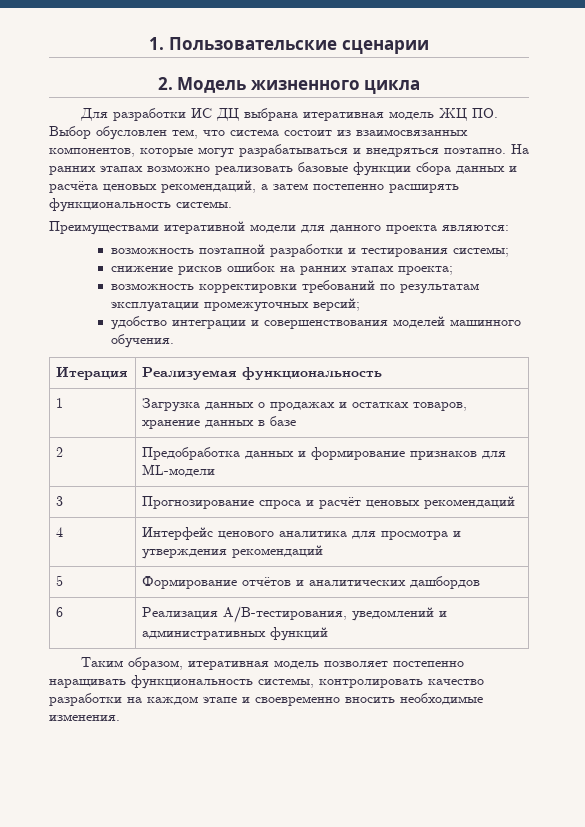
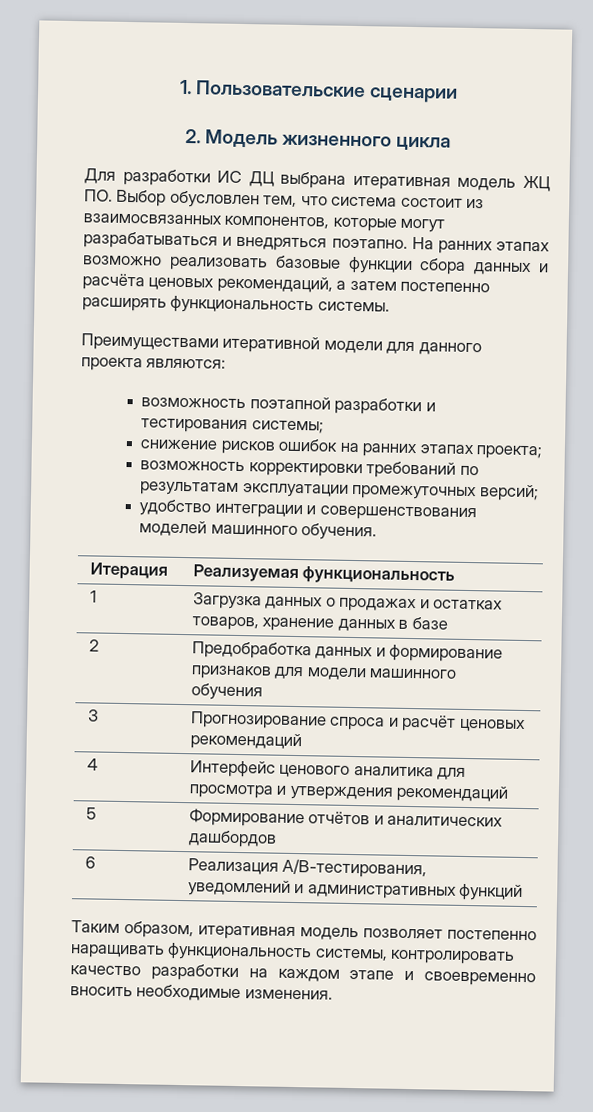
- 2 | Предобработка данных и формирование признаков для ML-модели
+ 2 | Предобработка данных и формирование признаков для модели машинного обучения

